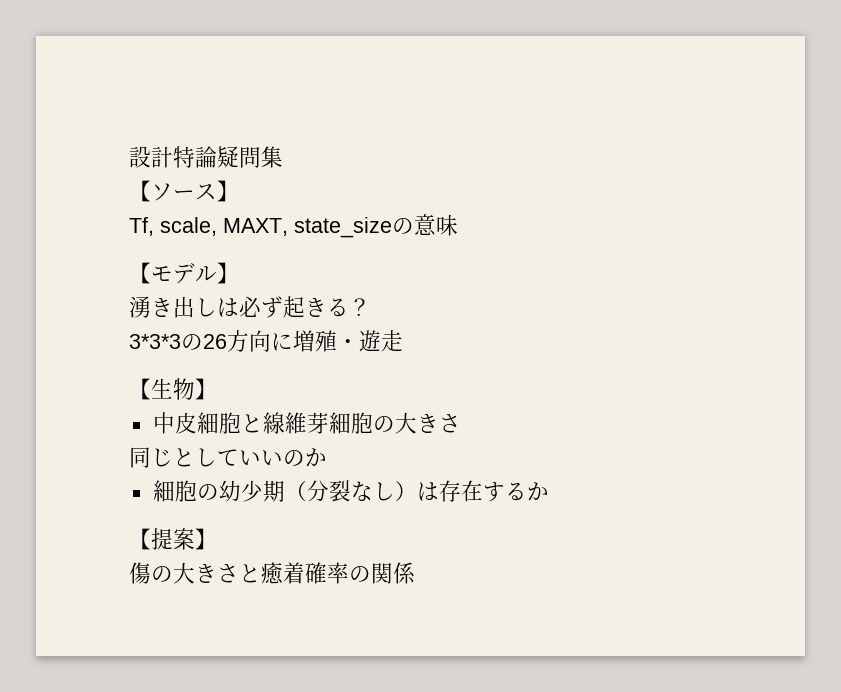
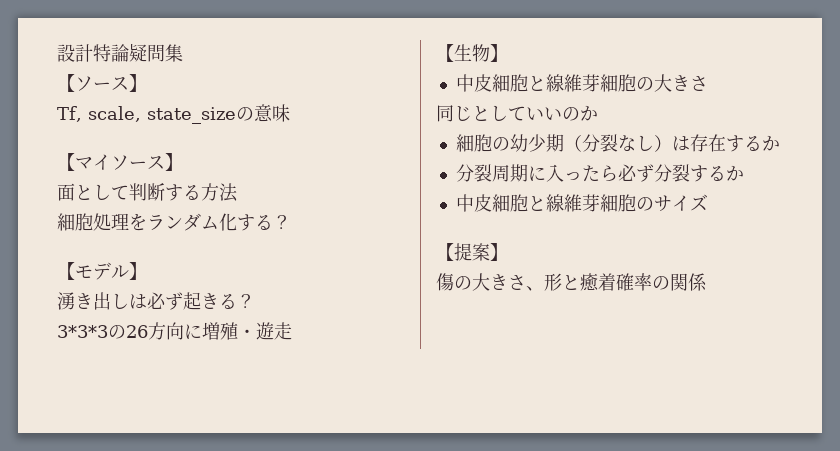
- Tf, scale, MAXT, state_sizeの意味
+ Tf, scale, state_sizeの意味
+ 【マイソース】
+ 面として判断する方法
+ 細胞処理をランダム化する？
+ 分裂周期に入ったら必ず分裂するか
+ 中皮細胞と線維芽細胞のサイズ
- 傷の大きさと癒着確率の関係
+ 傷の大きさ、形と癒着確率の関係

